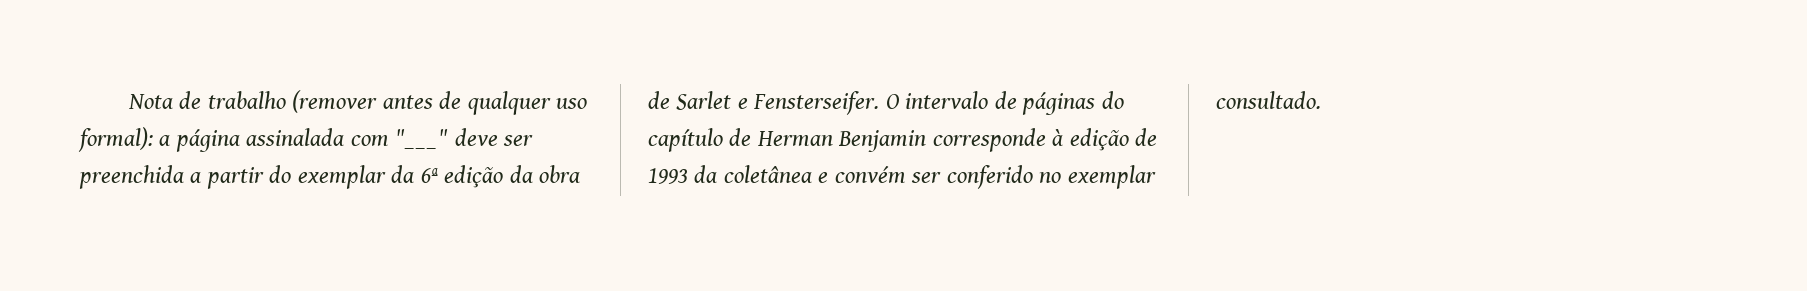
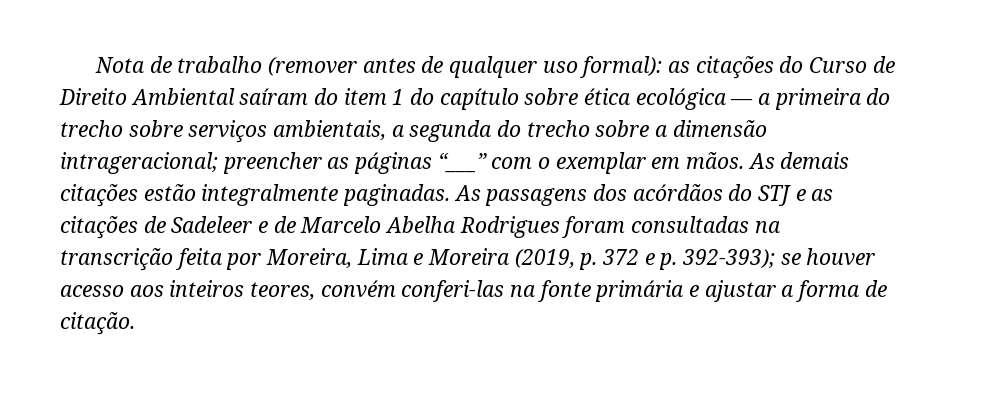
- Nota de trabalho (remover antes de qualquer uso formal): a página assinalada com "___" deve ser preenchida a partir do exemplar da 6ª edição da obra de Sarlet e Fensterseifer. O intervalo de páginas do capítulo de Herman Benjamin corresponde à edição de 1993 da coletânea e convém ser conferido no exemplar consultado.
+ Nota de trabalho (remover antes de qualquer uso formal): as citações do Curso de Direito Ambiental saíram do item 1 do capítulo sobre ética ecológica — a primeira do trecho sobre serviços ambientais, a segunda do trecho sobre a dimensão intrageracional; preencher as páginas “___” com o exemplar em mãos. As demais citações estão integralmente paginadas. As passagens dos acórdãos do STJ e as citações de Sadeleer e de Marcelo Abelha Rodrigues foram consultadas na transcrição feita por Moreira, Lima e Moreira (2019, p. 372 e p. 392-393); se houver acesso aos inteiros teores, convém conferi-las na fonte primária e ajustar a forma de citação.

